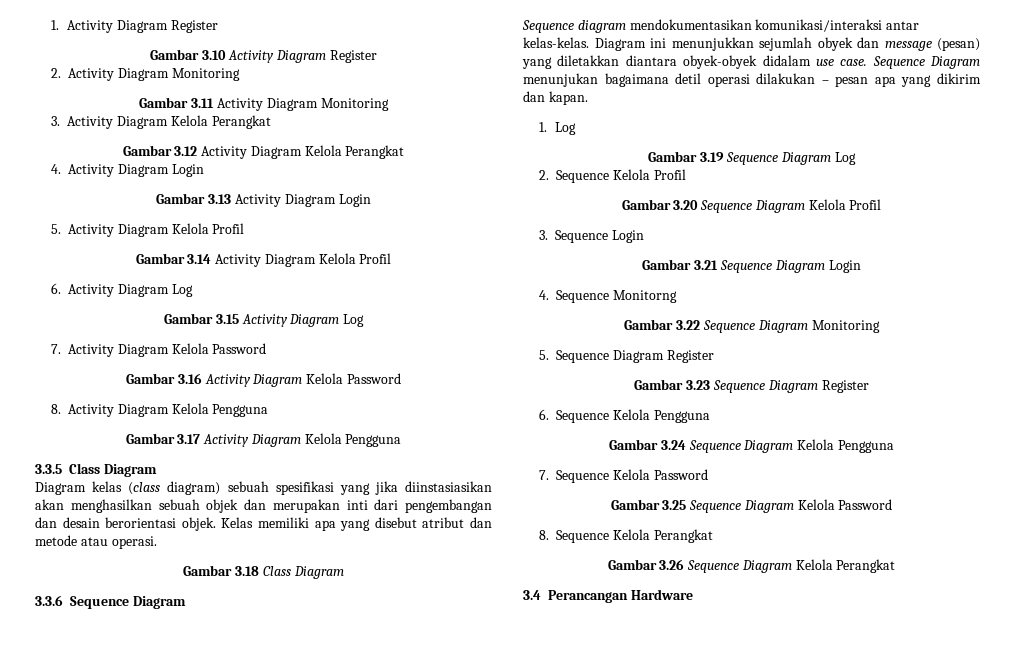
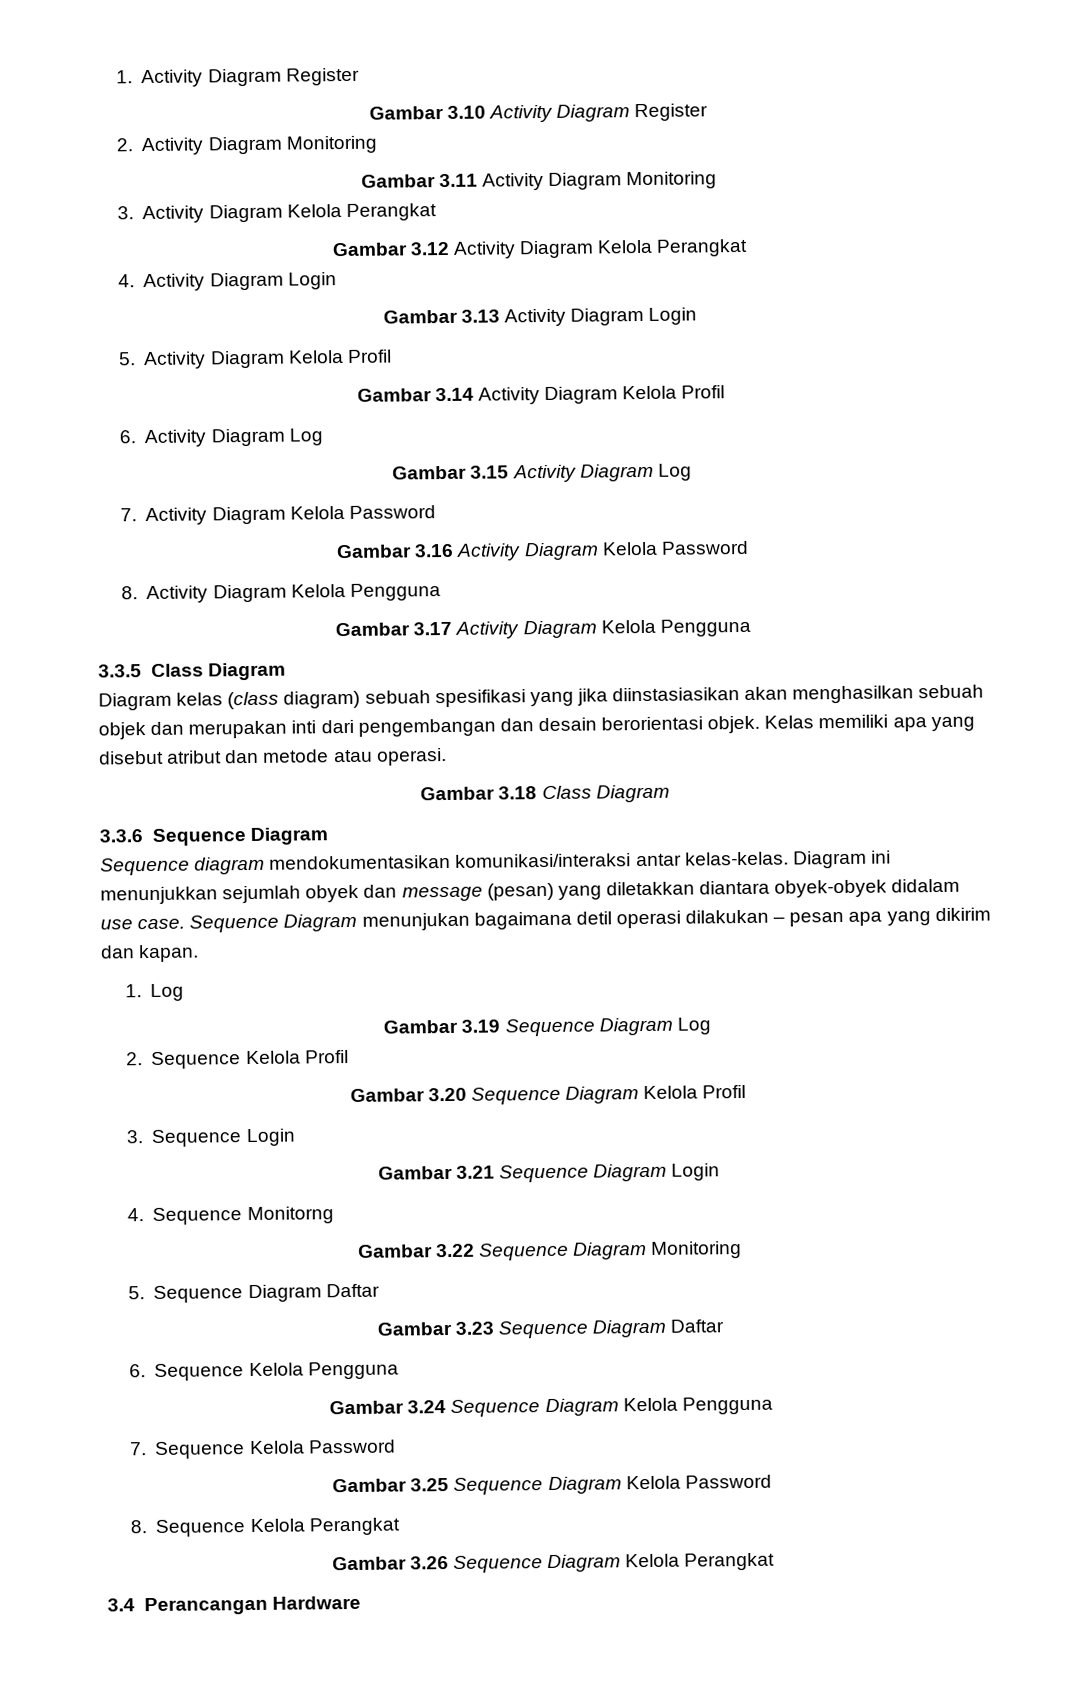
- 5. Sequence Diagram Register
+ 5. Sequence Diagram Daftar
- Gambar 3.23 Sequence Diagram Register
+ Gambar 3.23 Sequence Diagram Daftar

